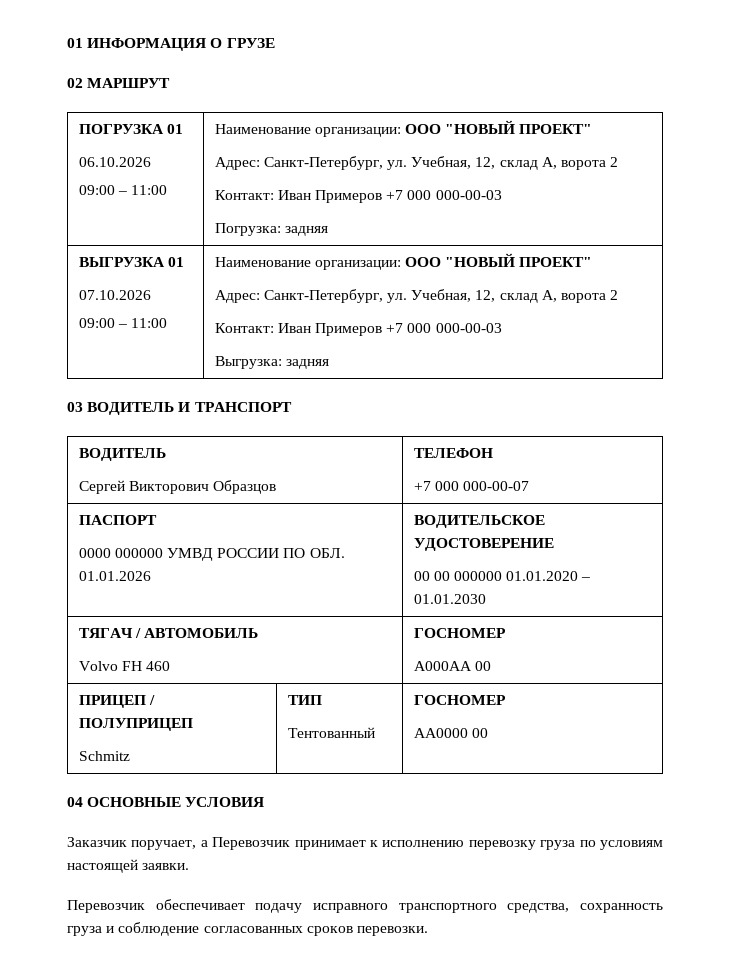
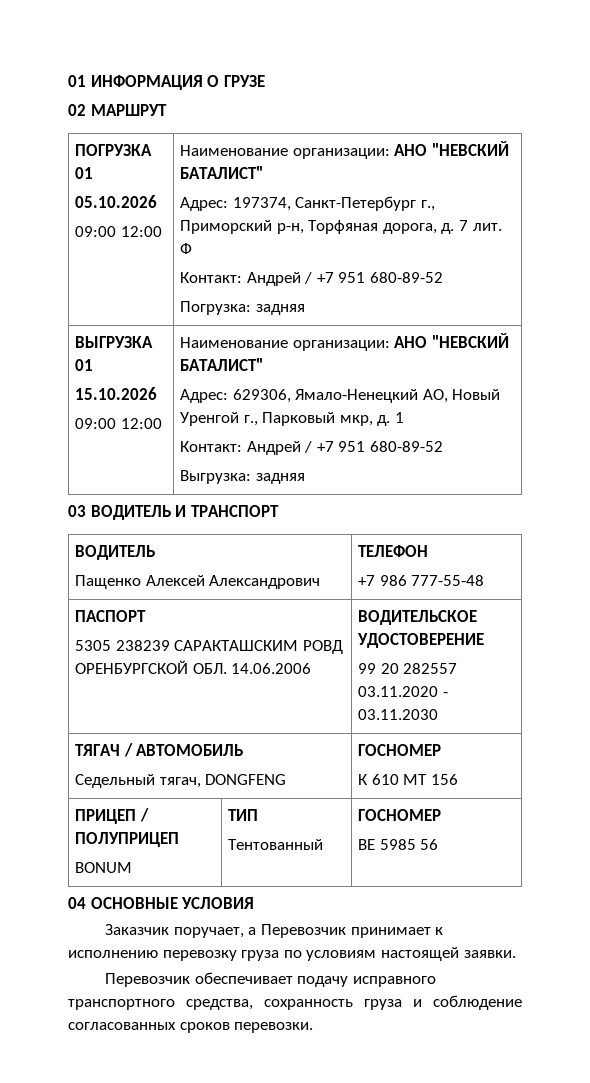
  ПОГРУЗКА 01
- 06.10.2026
- 09:00 – 11:00 | Наименование организации: ООО "НОВЫЙ ПРОЕКТ"
- Адрес: Санкт-Петербург, ул. Учебная, 12, склад А, ворота 2
- Контакт: Иван Примеров +7 000 000-00-03
+ 05.10.2026
+ 09:00 12:00 | Наименование организации: АНО "НЕВСКИЙ БАТАЛИСТ"
+ Адрес: 197374, Санкт-Петербург г., Приморский р-н, Торфяная дорога, д. 7 лит. Ф
+ Контакт: Андрей / +7 951 680-89-52
  ВЫГРУЗКА 01
- 07.10.2026
- 09:00 – 11:00 | Наименование организации: ООО "НОВЫЙ ПРОЕКТ"
- Адрес: Санкт-Петербург, ул. Учебная, 12, склад А, ворота 2
- Контакт: Иван Примеров +7 000 000-00-03
+ 15.10.2026
+ 09:00 12:00 | Наименование организации: АНО "НЕВСКИЙ БАТАЛИСТ"
+ Адрес: 629306, Ямало-Ненецкий АО, Новый Уренгой г., Парковый мкр, д. 1
+ Контакт: Андрей / +7 951 680-89-52
  03 ВОДИТЕЛЬ И ТРАНСПОРТ
  ВОДИТЕЛЬ
- Сергей Викторович Образцов | ТЕЛЕФОН
- +7 000 000-00-07
+ Пащенко Алексей Александрович | ТЕЛЕФОН
+ +7 986 777-55-48
  ПАСПОРТ
- 0000 000000 УМВД РОССИИ ПО ОБЛ. 01.01.2026 | ВОДИТЕЛЬСКОЕ УДОСТОВЕРЕНИЕ
- 00 00 000000 01.01.2020 – 01.01.2030
+ 5305 238239 САРАКТАШСКИМ РОВД ОРЕНБУРГСКОЙ ОБЛ. 14.06.2006 | ВОДИТЕЛЬСКОЕ УДОСТОВЕРЕНИЕ
+ 99 20 282557 03.11.2020 - 03.11.2030
  ТЯГАЧ / АВТОМОБИЛЬ
- Volvo FH 460 | ГОСНОМЕР
- А000АА 00
+ Седельный тягач, DONGFENG | ГОСНОМЕР
+ К 610 МТ 156
  ПРИЦЕП / ПОЛУПРИЦЕП
- Schmitz | ТИП
+ BONUM | ТИП
  Тентованный | ГОСНОМЕР
- АА0000 00
+ ВЕ 5985 56

